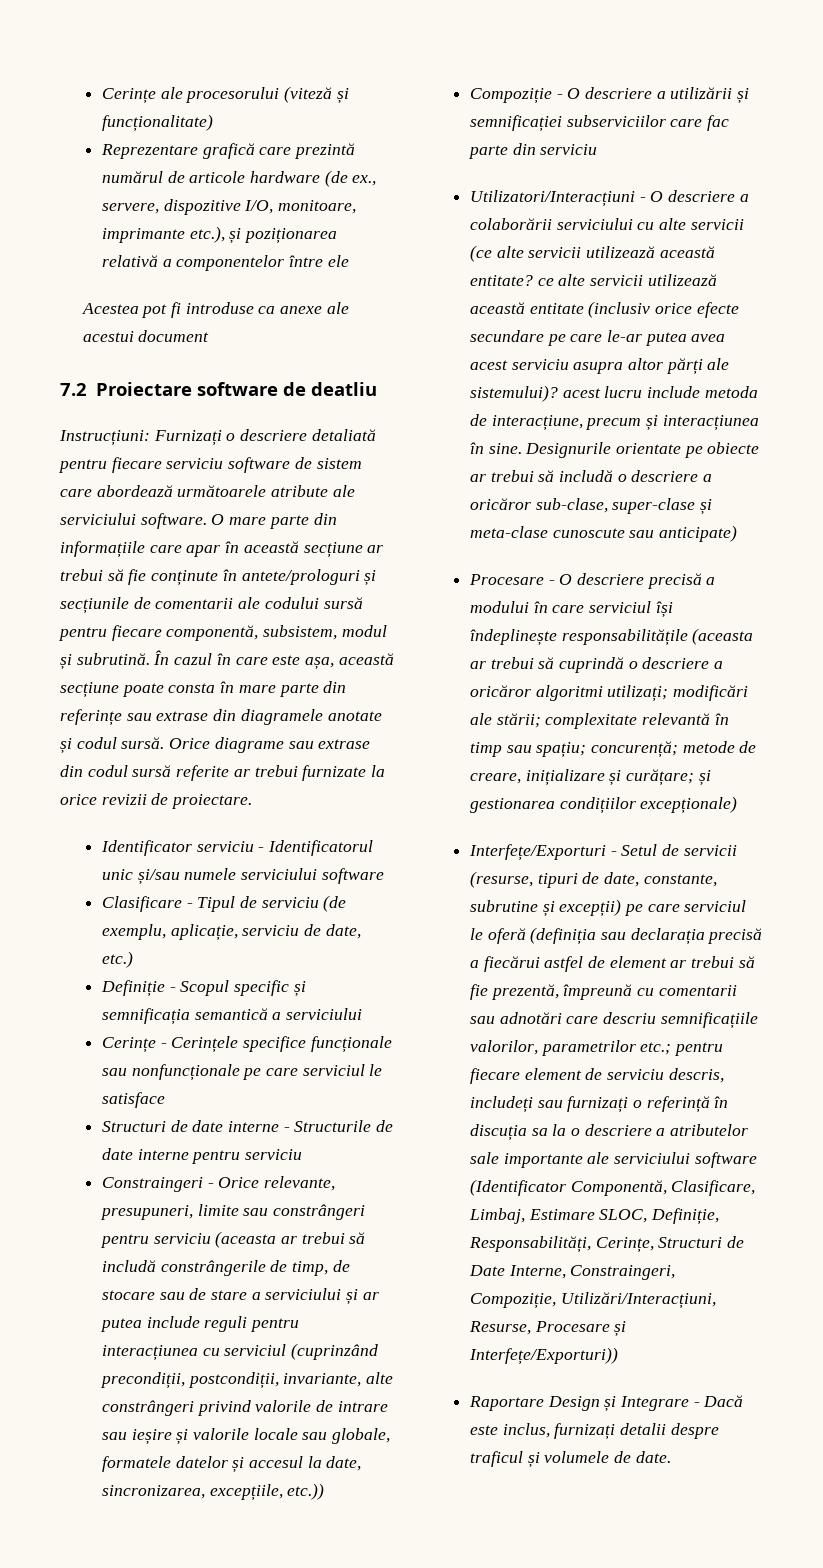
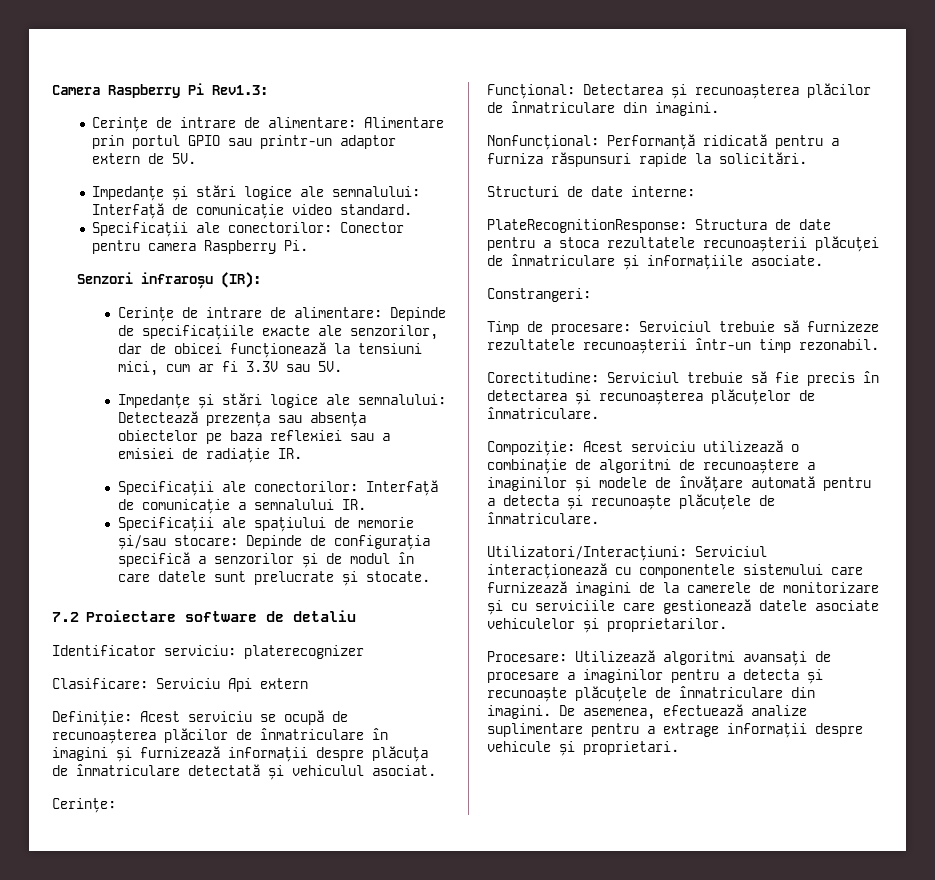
- Cerințe ale procesorului (viteză și funcționalitate)
- Reprezentare grafică care prezintă numărul de articole hardware (de ex., servere, dispozitive I/O, monitoare, imprimante etc.), și poziționarea relativă a componentelor între ele
- Acestea pot fi introduse ca anexe ale acestui document
- 7.2 Proiectare software de deatliu
- Instrucțiuni: Furnizați o descriere detaliată pentru fiecare serviciu software de sistem care abordează următoarele atribute ale serviciului software. O mare parte din informațiile care apar în această secțiune ar trebui să fie conținute în antete/prologuri și secțiunile de comentarii ale codului sursă pentru fiecare componentă, subsistem, modul și subrutină. În cazul în care este așa, această secțiune poate consta în mare parte din referințe sau extrase din diagramele anotate și codul sursă. Orice diagrame sau extrase din codul sursă referite ar trebui furnizate la orice revizii de proiectare.
- Identificator serviciu - Identificatorul unic și/sau numele serviciului software
- Clasificare - Tipul de serviciu (de exemplu, aplicație, serviciu de date, etc.)
- Definiție - Scopul specific și semnificația semantică a serviciului
- Cerințe - Cerințele specifice funcționale sau nonfuncționale pe care serviciul le satisface
- Structuri de date interne - Structurile de date interne pentru serviciu
- Constraingeri - Orice relevante, presupuneri, limite sau constrângeri pentru serviciu (aceasta ar trebui să includă constrângerile de timp, de stocare sau de stare a serviciului și ar putea include reguli pentru interacțiunea cu serviciul (cuprinzând precondiții, postcondiții, invariante, alte constrângeri privind valorile de intrare sau ieșire și valorile locale sau globale, formatele datelor și accesul la date, sincronizarea, excepțiile, etc.))
- Compoziție - O descriere a utilizării și semnificației subserviciilor care fac parte din serviciu
- Utilizatori/Interacțiuni - O descriere a colaborării serviciului cu alte servicii (ce alte servicii utilizează această entitate? ce alte servicii utilizează această entitate (inclusiv orice efecte secundare pe care le-ar putea avea acest serviciu asupra altor părți ale sistemului)? acest lucru include metoda de interacțiune, precum și interacțiunea în sine. Designurile orientate pe obiecte ar trebui să includă o descriere a oricăror sub-clase, super-clase și meta-clase cunoscute sau anticipate)
- Procesare - O descriere precisă a modului în care serviciul își îndeplinește responsabilitățile (aceasta ar trebui să cuprindă o descriere a oricăror algoritmi utilizați; modificări ale stării; complexitate relevantă în timp sau spațiu; concurență; metode de creare, inițializare și curățare; și gestionarea condițiilor excepționale)
- Interfețe/Exporturi - Setul de servicii (resurse, tipuri de date, constante, subrutine și excepții) pe care serviciul le oferă (definiția sau declarația precisă a fiecărui astfel de element ar trebui să fie prezentă, împreună cu comentarii sau adnotări care descriu semnificațiile valorilor, parametrilor etc.; pentru fiecare element de serviciu descris, includeți sau furnizați o referință în discuția sa la o descriere a atributelor sale importante ale serviciului software (Identificator Componentă, Clasificare, Limbaj, Estimare SLOC, Definiție, Responsabilități, Cerințe, Structuri de Date Interne, Constraingeri, Compoziție, Utilizări/Interacțiuni, Resurse, Procesare și Interfețe/Exporturi))
- Raportare Design și Integrare - Dacă este inclus, furnizați detalii despre traficul și volumele de date.
+ Camera Raspberry Pi Rev1.3:
+ Cerințe de intrare de alimentare: Alimentare prin portul GPIO sau printr-un adaptor extern de 5V.
+ Impedanțe și stări logice ale semnalului: Interfață de comunicație video standard.
+ Specificații ale conectorilor: Conector pentru camera Raspberry Pi.
+ Senzori infraroșu (IR):
+ Cerințe de intrare de alimentare: Depinde de specificațiile exacte ale senzorilor, dar de obicei funcționează la tensiuni mici, cum ar fi 3.3V sau 5V.
+ Impedanțe și stări logice ale semnalului: Detectează prezența sau absența obiectelor pe baza reflexiei sau a emisiei de radiație IR.
+ Specificații ale conectorilor: Interfață de comunicație a semnalului IR.
+ Specificații ale spațiului de memorie și/sau stocare: Depinde de configurația specifică a senzorilor și de modul în care datele sunt prelucrate și stocate.
+ 7.2 Proiectare software de detaliu
+ Identificator serviciu: platerecognizer
+ Clasificare: Serviciu Api extern
+ Definiție: Acest serviciu se ocupă de recunoașterea plăcilor de înmatriculare în imagini și furnizează informații despre plăcuța de înmatriculare detectată și vehiculul asociat.
+ Cerințe:
+ Funcțional: Detectarea și recunoașterea plăcilor de înmatriculare din imagini.
+ Nonfuncțional: Performanță ridicată pentru a furniza răspunsuri rapide la solicitări.
+ Structuri de date interne:
+ PlateRecognitionResponse: Structura de date pentru a stoca rezultatele recunoașterii plăcuței de înmatriculare și informațiile asociate.
+ Constrangeri:
+ Timp de procesare: Serviciul trebuie să furnizeze rezultatele recunoașterii într-un timp rezonabil.
+ Corectitudine: Serviciul trebuie să fie precis în detectarea și recunoașterea plăcuțelor de înmatriculare.
+ Compoziție: Acest serviciu utilizează o combinație de algoritmi de recunoaștere a imaginilor și modele de învățare automată pentru a detecta și recunoaște plăcuțele de înmatriculare.
+ Utilizatori/Interacțiuni: Serviciul interacționează cu componentele sistemului care furnizează imagini de la camerele de monitorizare și cu serviciile care gestionează datele asociate vehiculelor și proprietarilor.
+ Procesare: Utilizează algoritmi avansați de procesare a imaginilor pentru a detecta și recunoaște plăcuțele de înmatriculare din imagini. De asemenea, efectuează analize suplimentare pentru a extrage informații despre vehicule și proprietari.

